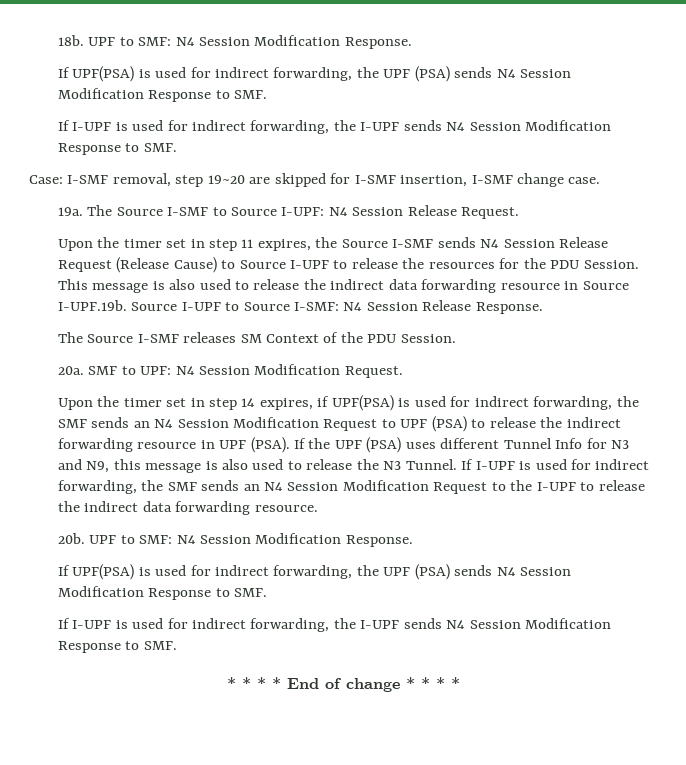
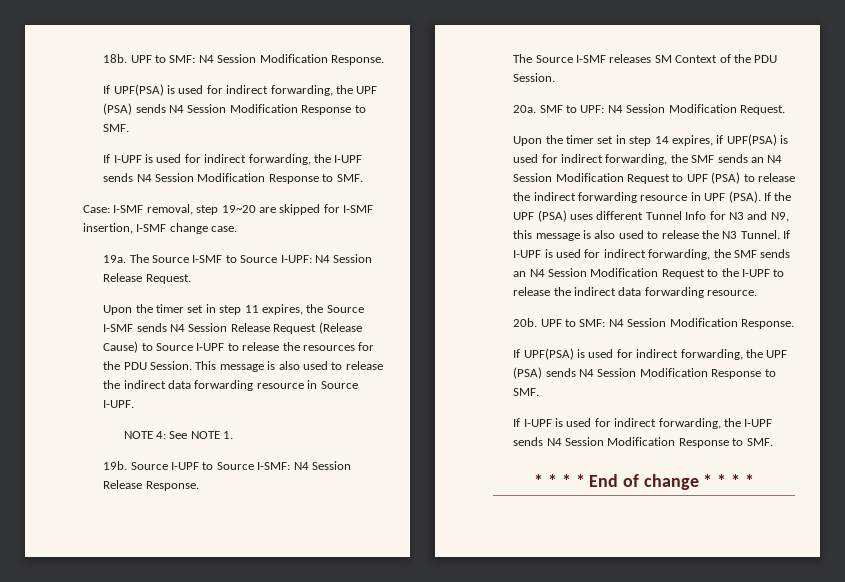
- This message is also used to release the indirect data forwarding resource in Source I-UPF.19b. Source I-UPF to Source I-SMF: N4 Session Release Response.
+ This message is also used to release the indirect data forwarding resource in Source I-UPF.
+ NOTE 4: See NOTE 1.
+ 19b. Source I-UPF to Source I-SMF: N4 Session Release Response.

